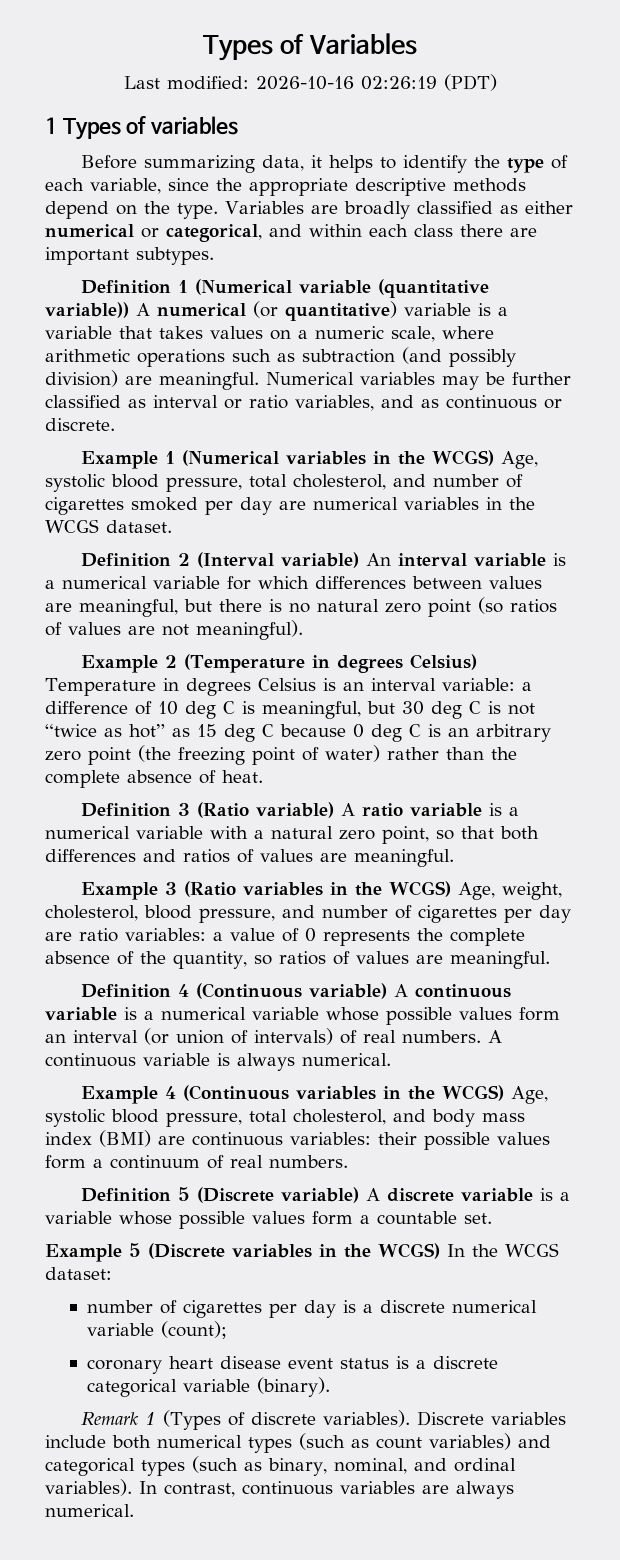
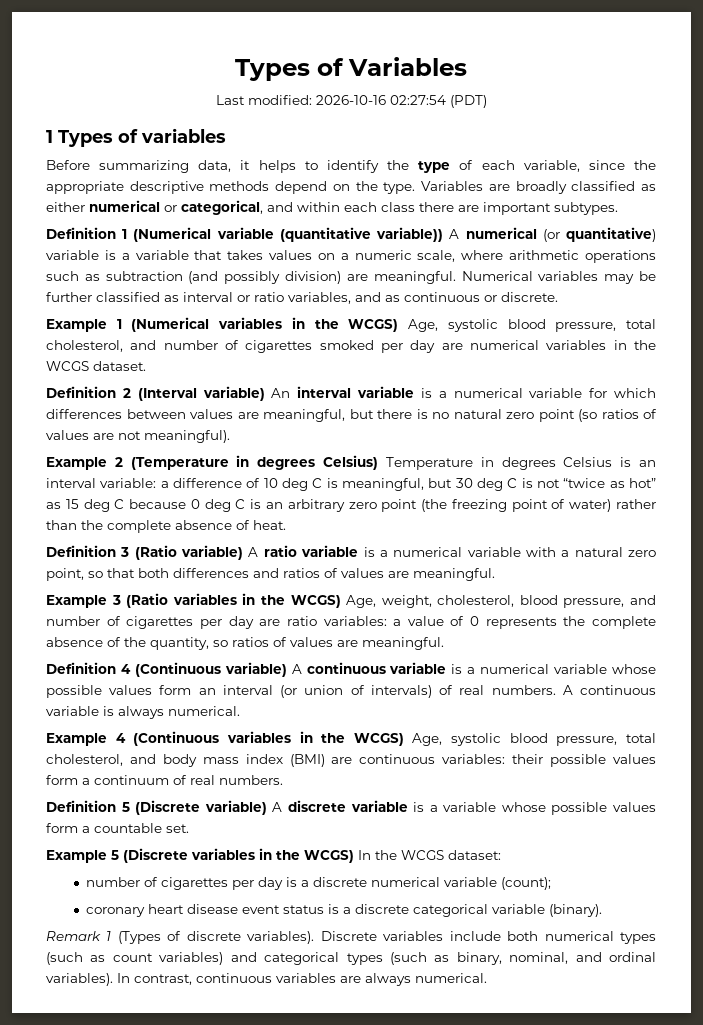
- Last modified: 2026-10-16 02:26:19 (PDT)
+ Last modified: 2026-10-16 02:27:54 (PDT)

